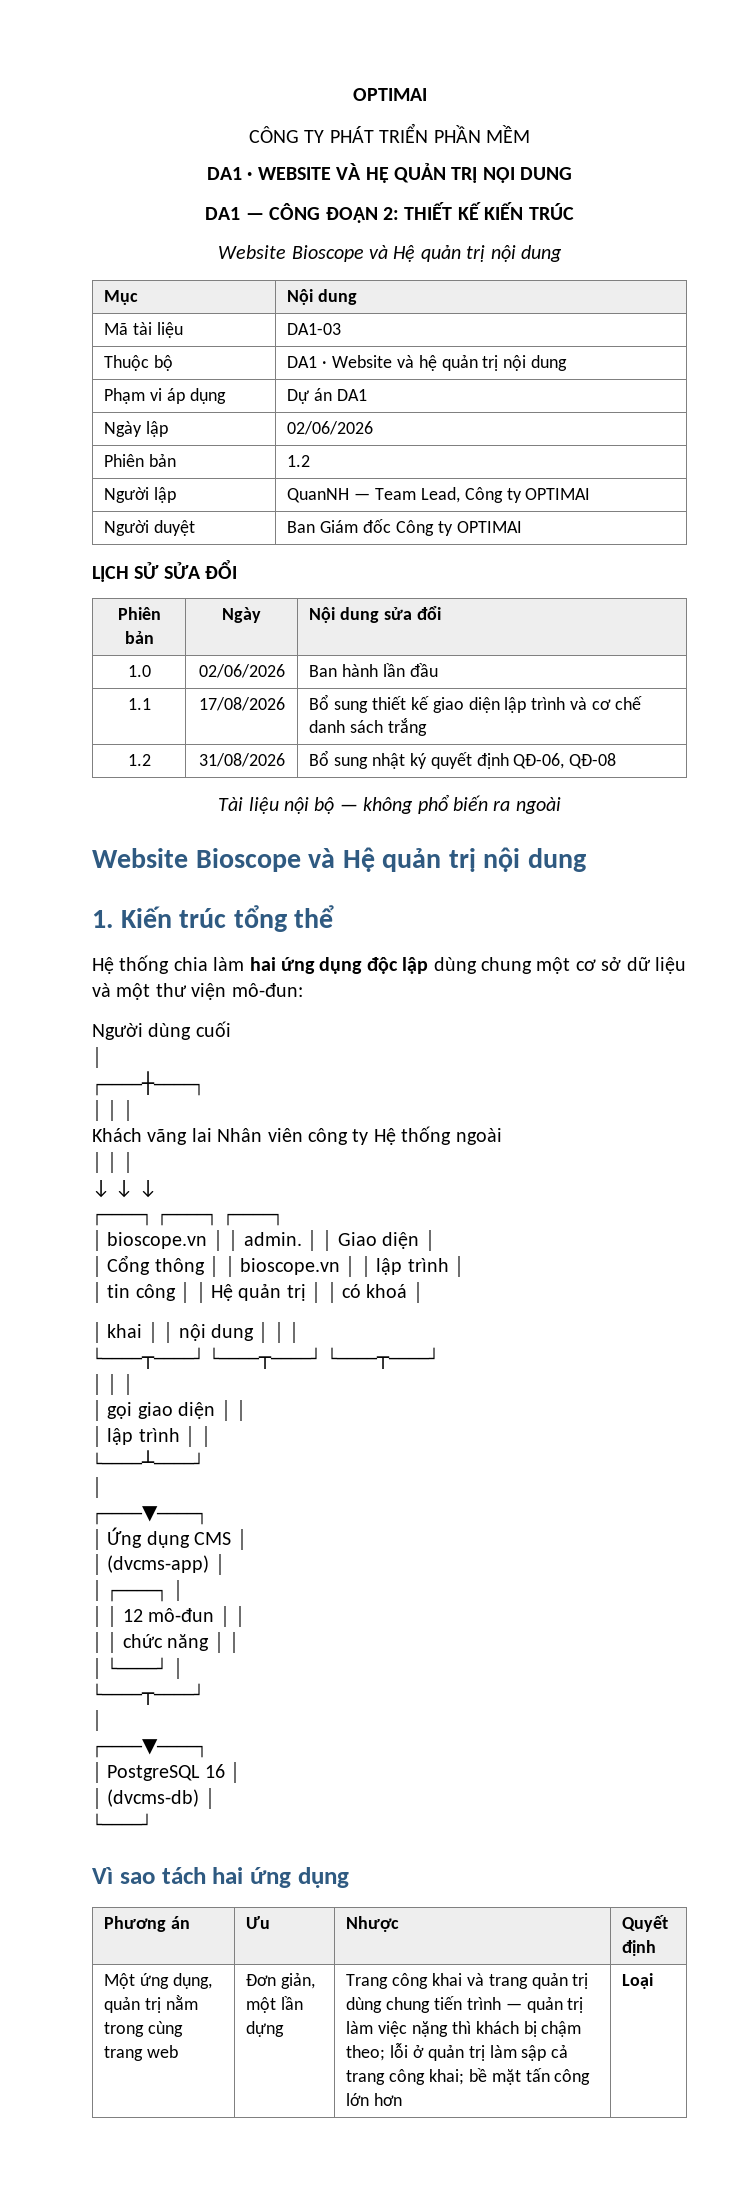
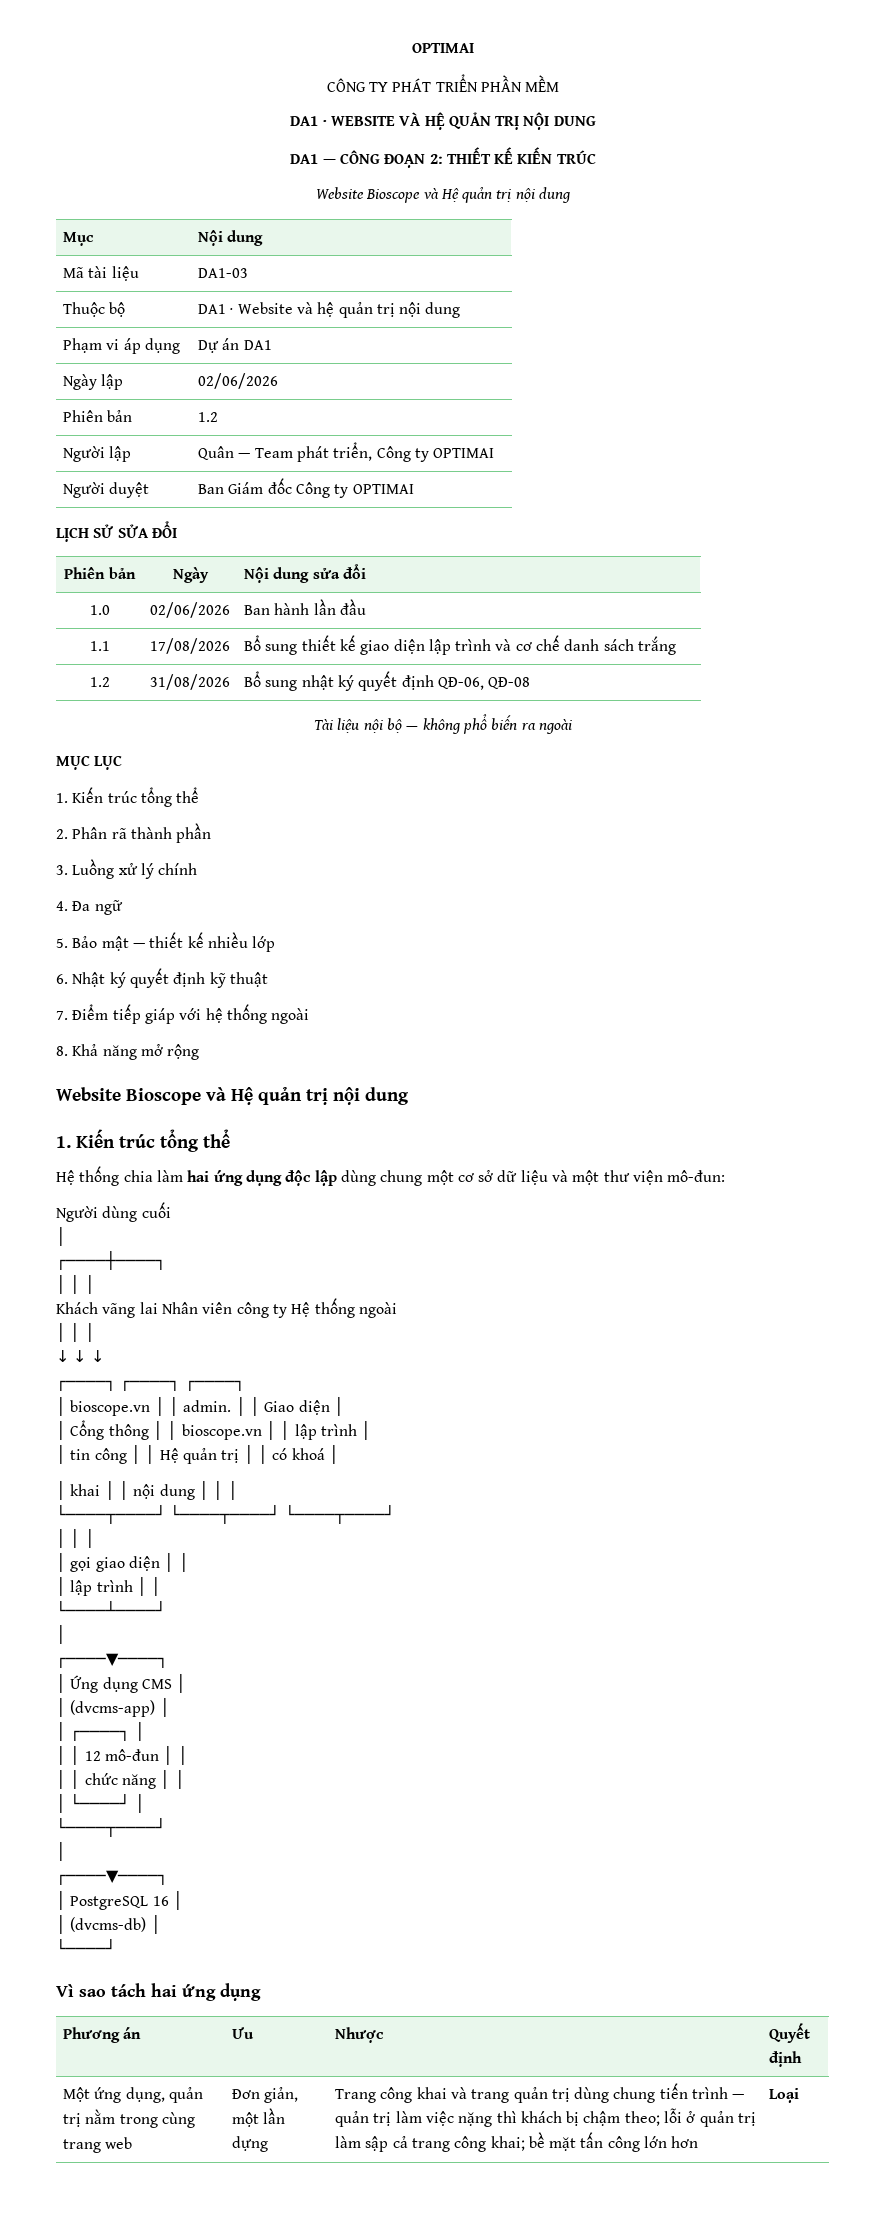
- Người lập | QuanNH — Team Lead, Công ty OPTIMAI
+ Người lập | Quân — Team phát triển, Công ty OPTIMAI
+ MỤC LỤC
+ 1. Kiến trúc tổng thể
+ 2. Phân rã thành phần
+ 3. Luồng xử lý chính
+ 4. Đa ngữ
+ 5. Bảo mật — thiết kế nhiều lớp
+ 6. Nhật ký quyết định kỹ thuật
+ 7. Điểm tiếp giáp với hệ thống ngoài
+ 8. Khả năng mở rộng

